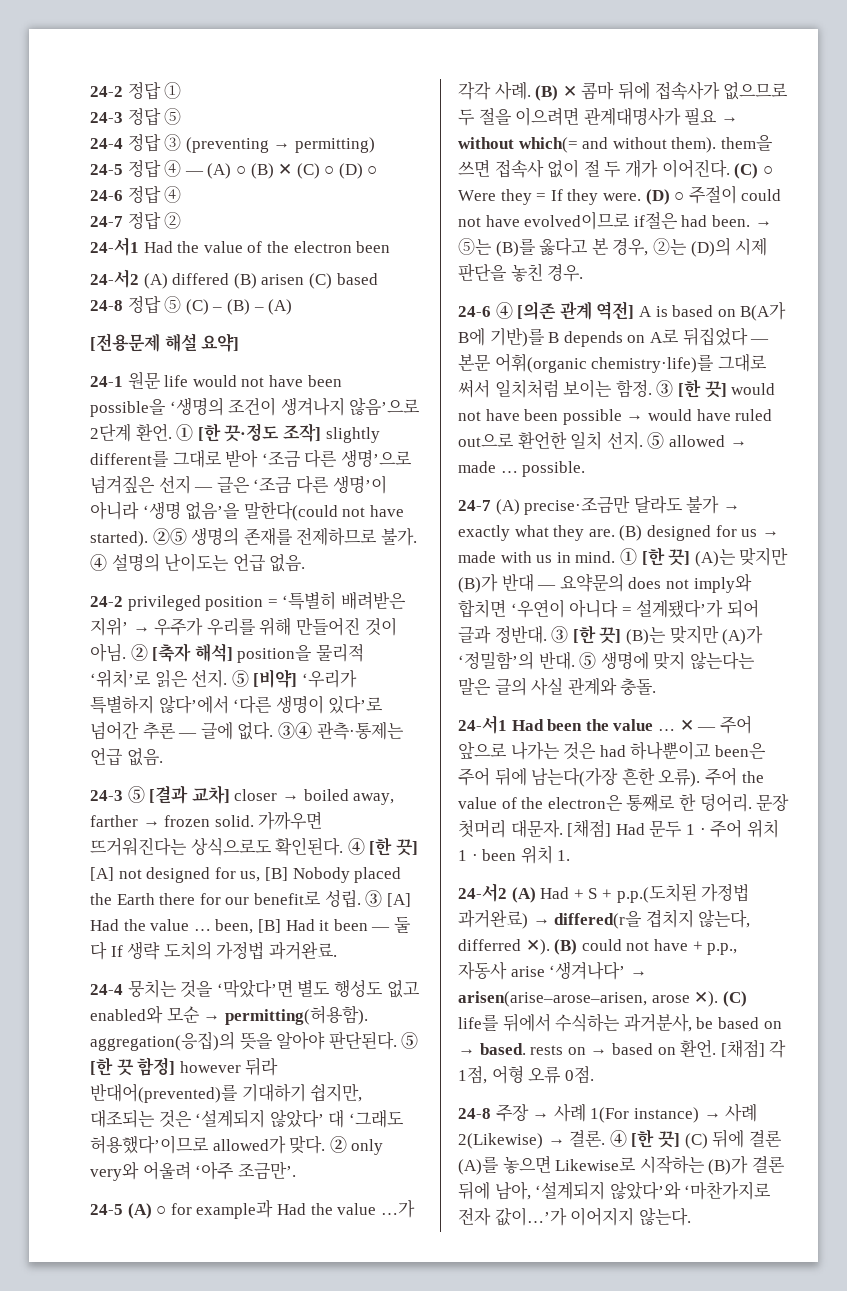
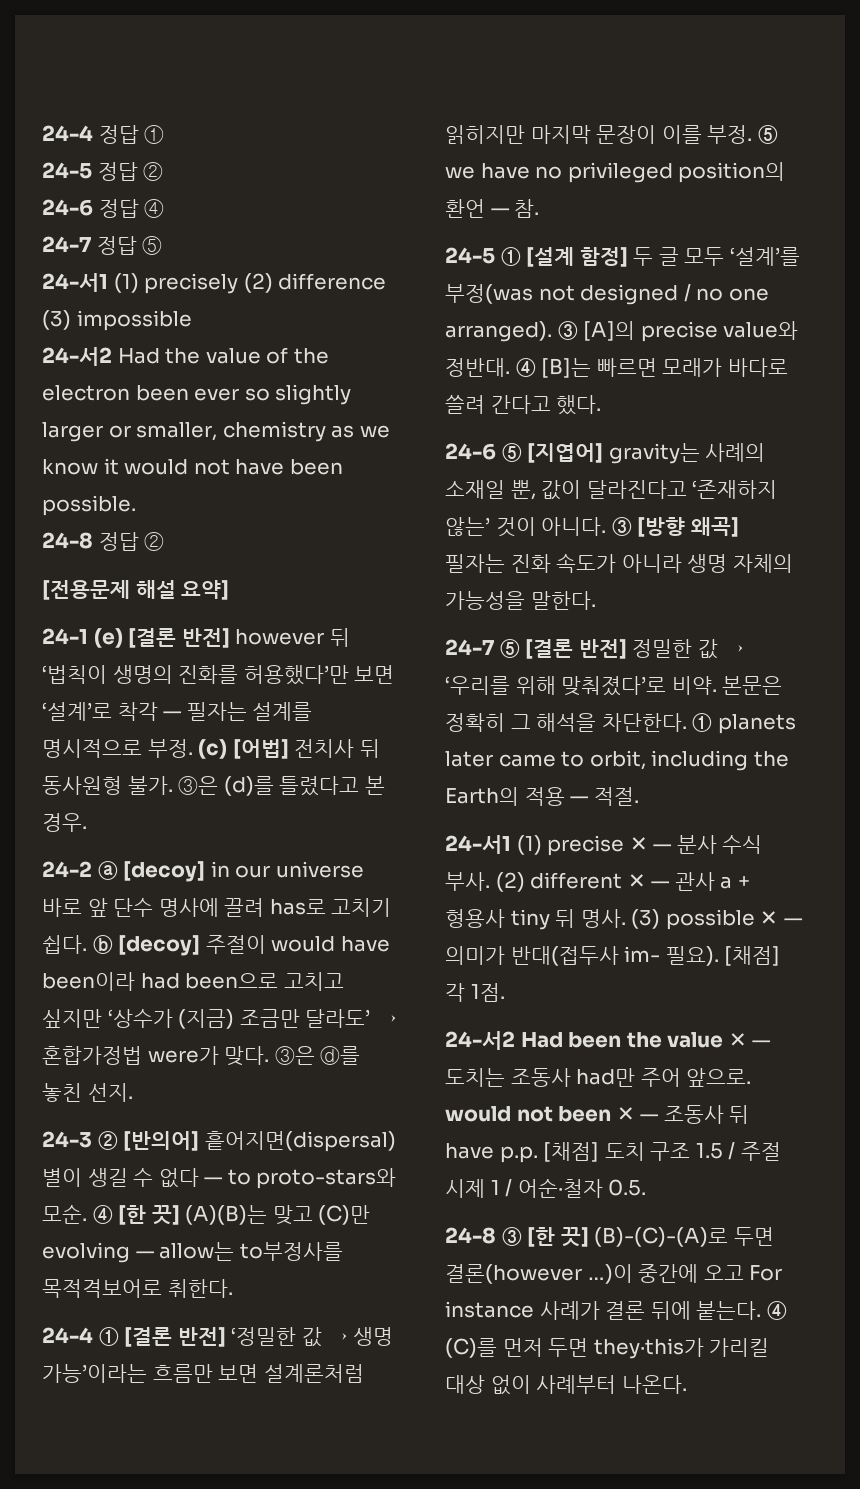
- 24-2 정답 ①
+ 24-4 정답 ①
- 24-3 정답 ⑤
- 24-4 정답 ③ (preventing → permitting)
- 24-5 정답 ④ — (A) ○ (B) ✕ (C) ○ (D) ○
+ 24-5 정답 ②
- 24-7 정답 ②
- 24-서1 Had the value of the electron been
- 24-서2 (A) differed (B) arisen (C) based
- 24-8 정답 ⑤ (C) – (B) – (A)
+ 24-7 정답 ⑤
+ 24-서1 (1) precisely (2) difference (3) impossible
+ 24-서2 Had the value of the electron been ever so slightly larger or smaller, chemistry as we know it would not have been possible.
+ 24-8 정답 ②
  [전용문제 해설 요약]
- 24-1 원문 life would not have been possible을 ‘생명의 조건이 생겨나지 않음’으로 2단계 환언. ① [한 끗·정도 조작] slightly different를 그대로 받아 ‘조금 다른 생명’으로 넘겨짚은 선지 — 글은 ‘조금 다른 생명’이 아니라 ‘생명 없음’을 말한다(could not have started). ②⑤ 생명의 존재를 전제하므로 불가. ④ 설명의 난이도는 언급 없음.
- 24-2 privileged position = ‘특별히 배려받은 지위’ → 우주가 우리를 위해 만들어진 것이 아님. ② [축자 해석] position을 물리적 ‘위치’로 읽은 선지. ⑤ [비약] ‘우리가 특별하지 않다’에서 ‘다른 생명이 있다’로 넘어간 추론 — 글에 없다. ③④ 관측·통제는 언급 없음.
- 24-3 ⑤ [결과 교차] closer → boiled away, farther → frozen solid. 가까우면 뜨거워진다는 상식으로도 확인된다. ④ [한 끗] [A] not designed for us, [B] Nobody placed the Earth there for our benefit로 성립. ③ [A] Had the value … been, [B] Had it been — 둘 다 If 생략 도치의 가정법 과거완료.
- 24-4 뭉치는 것을 ‘막았다’면 별도 행성도 없고 enabled와 모순 → permitting(허용함). aggregation(응집)의 뜻을 알아야 판단된다. ⑤ [한 끗 함정] however 뒤라 반대어(prevented)를 기대하기 쉽지만, 대조되는 것은 ‘설계되지 않았다’ 대 ‘그래도 허용했다’이므로 allowed가 맞다. ② only very와 어울려 ‘아주 조금만’.
- 24-5 (A) ○ for example과 Had the value …가 각각 사례. (B) ✕ 콤마 뒤에 접속사가 없으므로 두 절을 이으려면 관계대명사가 필요 → without which(= and without them). them을 쓰면 접속사 없이 절 두 개가 이어진다. (C) ○ Were they = If they were. (D) ○ 주절이 could not have evolved이므로 if절은 had been. → ⑤는 (B)를 옳다고 본 경우, ②는 (D)의 시제 판단을 놓친 경우.
- 24-6 ④ [의존 관계 역전] A is based on B(A가 B에 기반)를 B depends on A로 뒤집었다 — 본문 어휘(organic chemistry·life)를 그대로 써서 일치처럼 보이는 함정. ③ [한 끗] would not have been possible → would have ruled out으로 환언한 일치 선지. ⑤ allowed → made … possible.
- 24-7 (A) precise·조금만 달라도 불가 → exactly what they are. (B) designed for us → made with us in mind. ① [한 끗] (A)는 맞지만 (B)가 반대 — 요약문의 does not imply와 합치면 ‘우연이 아니다 = 설계됐다’가 되어 글과 정반대. ③ [한 끗] (B)는 맞지만 (A)가 ‘정밀함’의 반대. ⑤ 생명에 맞지 않는다는 말은 글의 사실 관계와 충돌.
- 24-서1 Had been the value … ✕ — 주어 앞으로 나가는 것은 had 하나뿐이고 been은 주어 뒤에 남는다(가장 흔한 오류). 주어 the value of the electron은 통째로 한 덩어리. 문장 첫머리 대문자. [채점] Had 문두 1 · 주어 위치 1 · been 위치 1.
- 24-서2 (A) Had + S + p.p.(도치된 가정법 과거완료) → differed(r을 겹치지 않는다, differred ✕). (B) could not have + p.p., 자동사 arise ‘생겨나다’ → arisen(arise–arose–arisen, arose ✕). (C) life를 뒤에서 수식하는 과거분사, be based on → based. rests on → based on 환언. [채점] 각 1점, 어형 오류 0점.
- 24-8 주장 → 사례 1(For instance) → 사례 2(Likewise) → 결론. ④ [한 끗] (C) 뒤에 결론 (A)를 놓으면 Likewise로 시작하는 (B)가 결론 뒤에 남아, ‘설계되지 않았다’와 ‘마찬가지로 전자 값이…’가 이어지지 않는다.
+ 24-1 (e) [결론 반전] however 뒤 ‘법칙이 생명의 진화를 허용했다’만 보면 ‘설계’로 착각 — 필자는 설계를 명시적으로 부정. (c) [어법] 전치사 뒤 동사원형 불가. ③은 (d)를 틀렸다고 본 경우.
+ 24-2 ⓐ [decoy] in our universe 바로 앞 단수 명사에 끌려 has로 고치기 쉽다. ⓑ [decoy] 주절이 would have been이라 had been으로 고치고 싶지만 ‘상수가 (지금) 조금만 달라도’ → 혼합가정법 were가 맞다. ③은 ⓓ를 놓친 선지.
+ 24-3 ② [반의어] 흩어지면(dispersal) 별이 생길 수 없다 — to proto-stars와 모순. ④ [한 끗] (A)(B)는 맞고 (C)만 evolving — allow는 to부정사를 목적격보어로 취한다.
+ 24-4 ① [결론 반전] ‘정밀한 값 → 생명 가능’이라는 흐름만 보면 설계론처럼 읽히지만 마지막 문장이 이를 부정. ⑤ we have no privileged position의 환언 — 참.
+ 24-5 ① [설계 함정] 두 글 모두 ‘설계’를 부정(was not designed / no one arranged). ③ [A]의 precise value와 정반대. ④ [B]는 빠르면 모래가 바다로 쓸려 간다고 했다.
+ 24-6 ⑤ [지엽어] gravity는 사례의 소재일 뿐, 값이 달라진다고 ‘존재하지 않는’ 것이 아니다. ③ [방향 왜곡] 필자는 진화 속도가 아니라 생명 자체의 가능성을 말한다.
+ 24-7 ⑤ [결론 반전] 정밀한 값 → ‘우리를 위해 맞춰졌다’로 비약. 본문은 정확히 그 해석을 차단한다. ① planets later came to orbit, including the Earth의 적용 — 적절.
+ 24-서1 (1) precise ✕ — 분사 수식 부사. (2) different ✕ — 관사 a + 형용사 tiny 뒤 명사. (3) possible ✕ — 의미가 반대(접두사 im- 필요). [채점] 각 1점.
+ 24-서2 Had been the value ✕ — 도치는 조동사 had만 주어 앞으로. would not been ✕ — 조동사 뒤 have p.p. [채점] 도치 구조 1.5 / 주절 시제 1 / 어순·철자 0.5.
+ 24-8 ③ [한 끗] (B)-(C)-(A)로 두면 결론(however …)이 중간에 오고 For instance 사례가 결론 뒤에 붙는다. ④ (C)를 먼저 두면 they·this가 가리킬 대상 없이 사례부터 나온다.

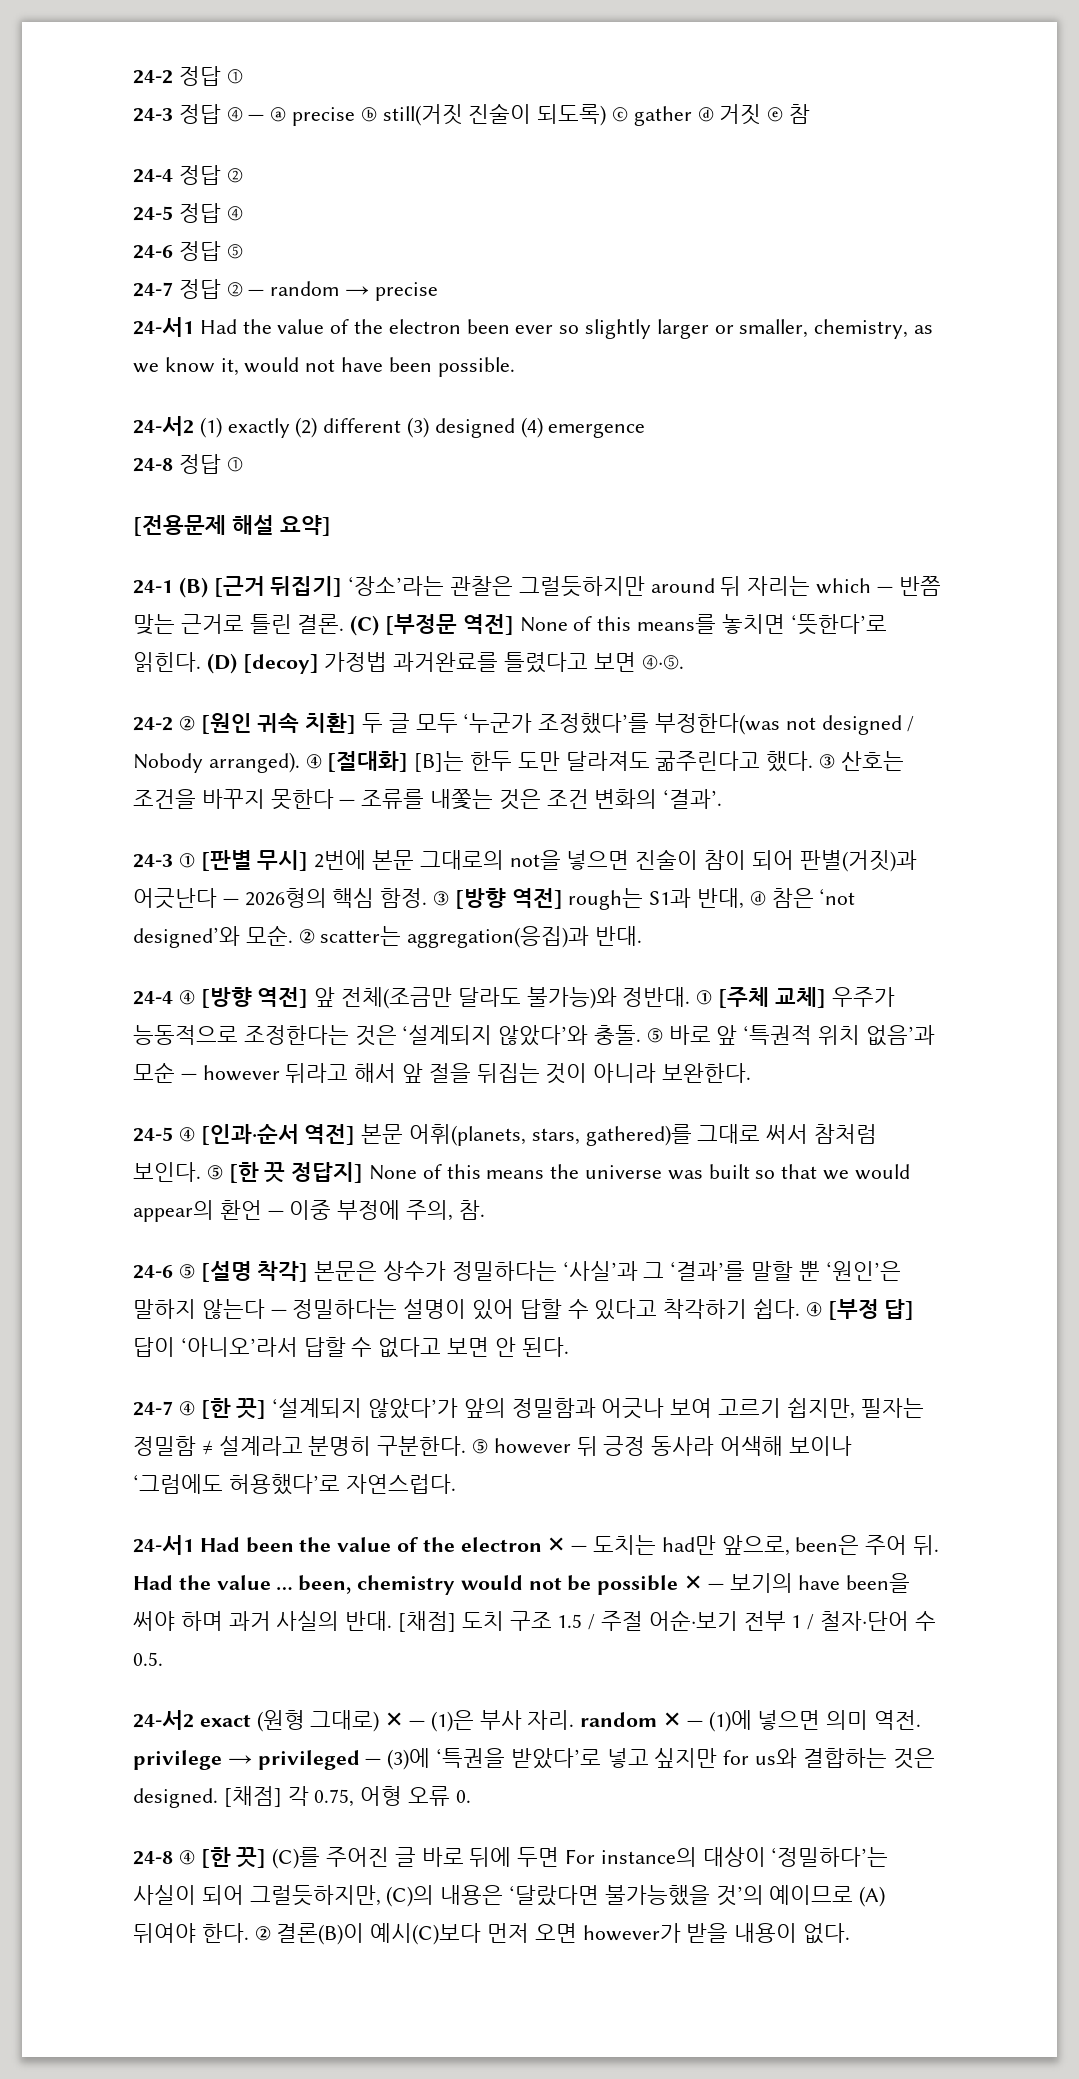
- 24-4 정답 ①
- 24-5 정답 ②
- 24-6 정답 ④
+ 24-2 정답 ①
+ 24-3 정답 ④ — ⓐ precise ⓑ still(거짓 진술이 되도록) ⓒ gather ⓓ 거짓 ⓔ 참
+ 24-4 정답 ②
+ 24-5 정답 ④
- 24-7 정답 ⑤
+ 24-6 정답 ⑤
- 24-서1 (1) precisely (2) difference (3) impossible
- 24-서2 Had the value of the electron been ever so slightly larger or smaller, chemistry as we know it would not have been possible.
+ 24-7 정답 ② — random → precise
+ 24-서1 Had the value of the electron been ever so slightly larger or smaller, chemistry, as we know it, would not have been possible.
+ 24-서2 (1) exactly (2) different (3) designed (4) emergence
- 24-8 정답 ②
+ 24-8 정답 ①
- 24-1 (e) [결론 반전] however 뒤 ‘법칙이 생명의 진화를 허용했다’만 보면 ‘설계’로 착각 — 필자는 설계를 명시적으로 부정. (c) [어법] 전치사 뒤 동사원형 불가. ③은 (d)를 틀렸다고 본 경우.
- 24-2 ⓐ [decoy] in our universe 바로 앞 단수 명사에 끌려 has로 고치기 쉽다. ⓑ [decoy] 주절이 would have been이라 had been으로 고치고 싶지만 ‘상수가 (지금) 조금만 달라도’ → 혼합가정법 were가 맞다. ③은 ⓓ를 놓친 선지.
- 24-3 ② [반의어] 흩어지면(dispersal) 별이 생길 수 없다 — to proto-stars와 모순. ④ [한 끗] (A)(B)는 맞고 (C)만 evolving — allow는 to부정사를 목적격보어로 취한다.
- 24-4 ① [결론 반전] ‘정밀한 값 → 생명 가능’이라는 흐름만 보면 설계론처럼 읽히지만 마지막 문장이 이를 부정. ⑤ we have no privileged position의 환언 — 참.
- 24-5 ① [설계 함정] 두 글 모두 ‘설계’를 부정(was not designed / no one arranged). ③ [A]의 precise value와 정반대. ④ [B]는 빠르면 모래가 바다로 쓸려 간다고 했다.
- 24-6 ⑤ [지엽어] gravity는 사례의 소재일 뿐, 값이 달라진다고 ‘존재하지 않는’ 것이 아니다. ③ [방향 왜곡] 필자는 진화 속도가 아니라 생명 자체의 가능성을 말한다.
- 24-7 ⑤ [결론 반전] 정밀한 값 → ‘우리를 위해 맞춰졌다’로 비약. 본문은 정확히 그 해석을 차단한다. ① planets later came to orbit, including the Earth의 적용 — 적절.
- 24-서1 (1) precise ✕ — 분사 수식 부사. (2) different ✕ — 관사 a + 형용사 tiny 뒤 명사. (3) possible ✕ — 의미가 반대(접두사 im- 필요). [채점] 각 1점.
- 24-서2 Had been the value ✕ — 도치는 조동사 had만 주어 앞으로. would not been ✕ — 조동사 뒤 have p.p. [채점] 도치 구조 1.5 / 주절 시제 1 / 어순·철자 0.5.
- 24-8 ③ [한 끗] (B)-(C)-(A)로 두면 결론(however …)이 중간에 오고 For instance 사례가 결론 뒤에 붙는다. ④ (C)를 먼저 두면 they·this가 가리킬 대상 없이 사례부터 나온다.
+ 24-1 (B) [근거 뒤집기] ‘장소’라는 관찰은 그럴듯하지만 around 뒤 자리는 which — 반쯤 맞는 근거로 틀린 결론. (C) [부정문 역전] None of this means를 놓치면 ‘뜻한다’로 읽힌다. (D) [decoy] 가정법 과거완료를 틀렸다고 보면 ④·⑤.
+ 24-2 ② [원인 귀속 치환] 두 글 모두 ‘누군가 조정했다’를 부정한다(was not designed / Nobody arranged). ④ [절대화] [B]는 한두 도만 달라져도 굶주린다고 했다. ③ 산호는 조건을 바꾸지 못한다 — 조류를 내쫓는 것은 조건 변화의 ‘결과’.
+ 24-3 ① [판별 무시] 2번에 본문 그대로의 not을 넣으면 진술이 참이 되어 판별(거짓)과 어긋난다 — 2026형의 핵심 함정. ③ [방향 역전] rough는 S1과 반대, ⓓ 참은 ‘not designed’와 모순. ② scatter는 aggregation(응집)과 반대.
+ 24-4 ④ [방향 역전] 앞 전체(조금만 달라도 불가능)와 정반대. ① [주체 교체] 우주가 능동적으로 조정한다는 것은 ‘설계되지 않았다’와 충돌. ⑤ 바로 앞 ‘특권적 위치 없음’과 모순 — however 뒤라고 해서 앞 절을 뒤집는 것이 아니라 보완한다.
+ 24-5 ④ [인과·순서 역전] 본문 어휘(planets, stars, gathered)를 그대로 써서 참처럼 보인다. ⑤ [한 끗 정답지] None of this means the universe was built so that we would appear의 환언 — 이중 부정에 주의, 참.
+ 24-6 ⑤ [설명 착각] 본문은 상수가 정밀하다는 ‘사실’과 그 ‘결과’를 말할 뿐 ‘원인’은 말하지 않는다 — 정밀하다는 설명이 있어 답할 수 있다고 착각하기 쉽다. ④ [부정 답] 답이 ‘아니오’라서 답할 수 없다고 보면 안 된다.
+ 24-7 ④ [한 끗] ‘설계되지 않았다’가 앞의 정밀함과 어긋나 보여 고르기 쉽지만, 필자는 정밀함 ≠ 설계라고 분명히 구분한다. ⑤ however 뒤 긍정 동사라 어색해 보이나 ‘그럼에도 허용했다’로 자연스럽다.
+ 24-서1 Had been the value of the electron ✕ — 도치는 had만 앞으로, been은 주어 뒤. Had the value … been, chemistry would not be possible ✕ — 보기의 have been을 써야 하며 과거 사실의 반대. [채점] 도치 구조 1.5 / 주절 어순·보기 전부 1 / 철자·단어 수 0.5.
+ 24-서2 exact (원형 그대로) ✕ — (1)은 부사 자리. random ✕ — (1)에 넣으면 의미 역전. privilege → privileged — (3)에 ‘특권을 받았다’로 넣고 싶지만 for us와 결합하는 것은 designed. [채점] 각 0.75, 어형 오류 0.
+ 24-8 ④ [한 끗] (C)를 주어진 글 바로 뒤에 두면 For instance의 대상이 ‘정밀하다’는 사실이 되어 그럴듯하지만, (C)의 내용은 ‘달랐다면 불가능했을 것’의 예이므로 (A) 뒤여야 한다. ② 결론(B)이 예시(C)보다 먼저 오면 however가 받을 내용이 없다.

